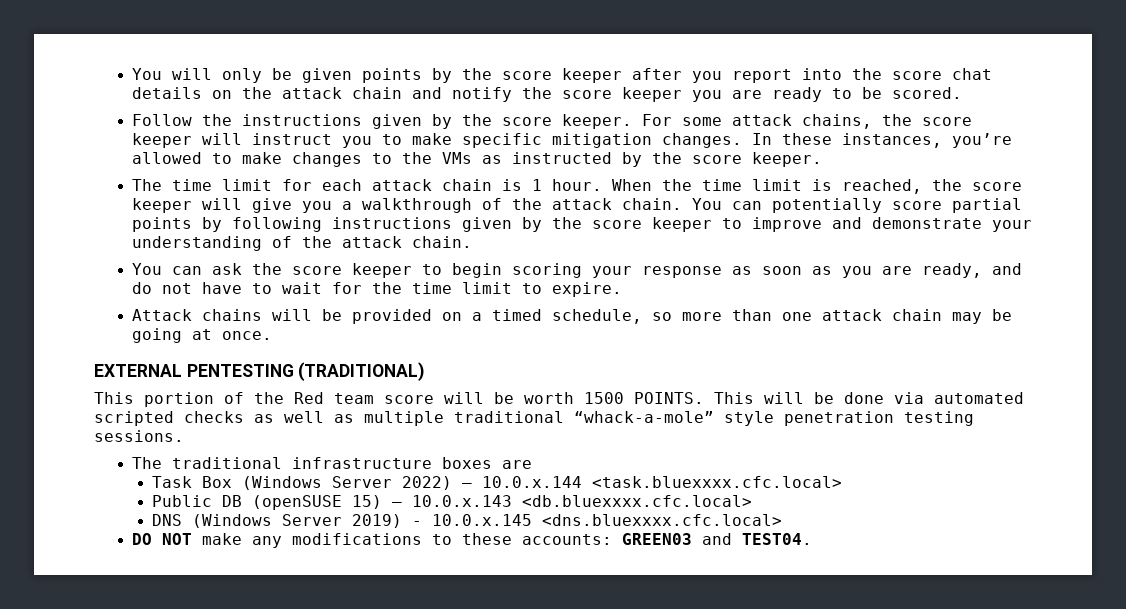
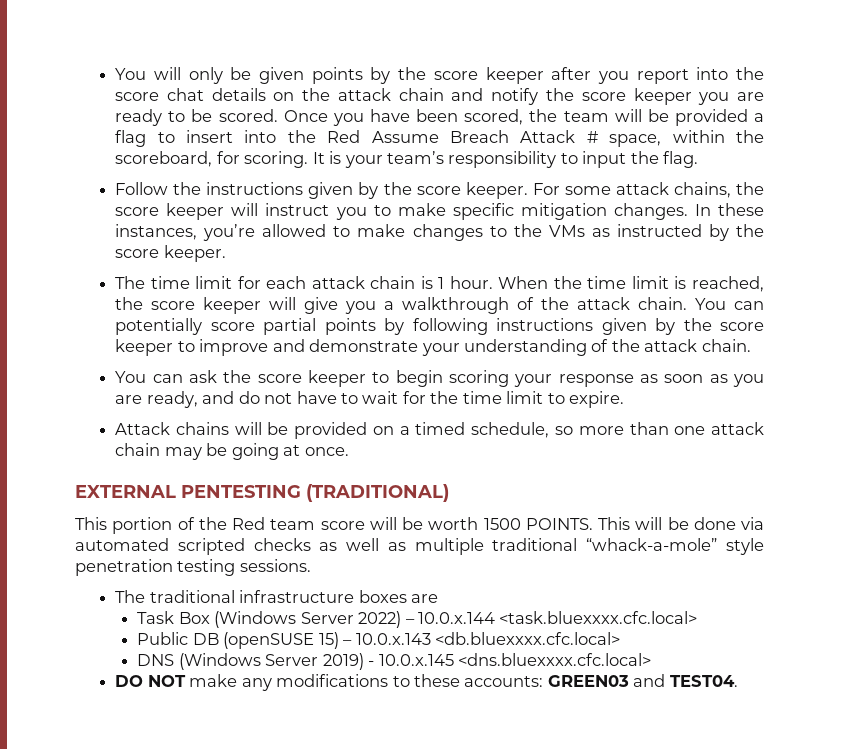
+ Once you have been scored, the team will be provided a flag to insert into the Red Assume Breach Attack # space, within the scoreboard, for scoring. It is your team’s responsibility to input the flag.

